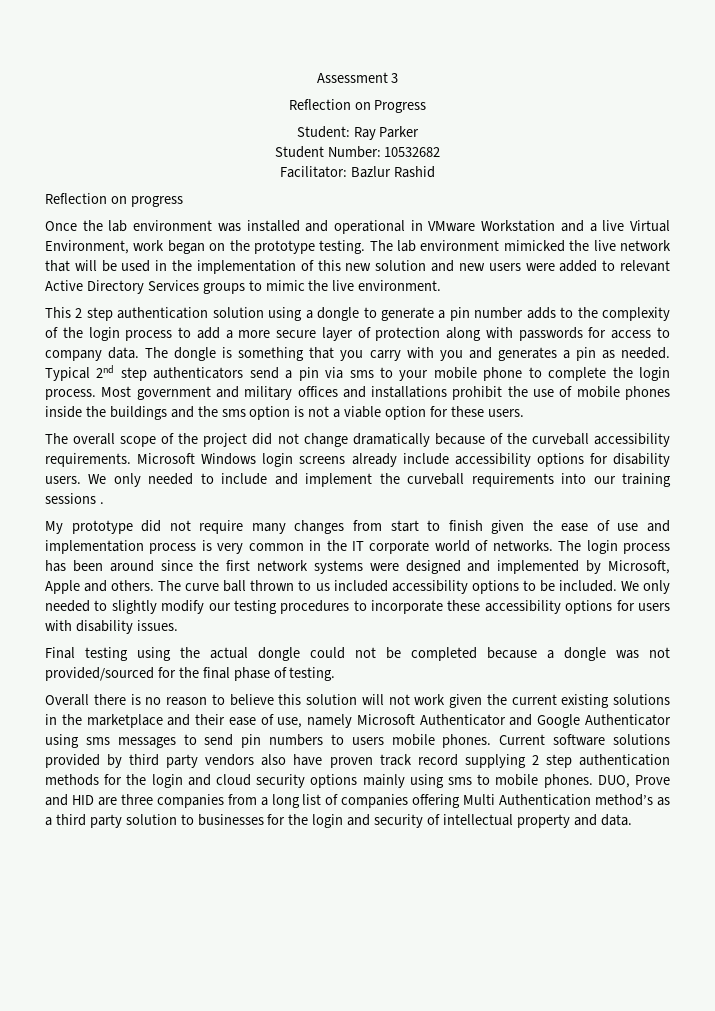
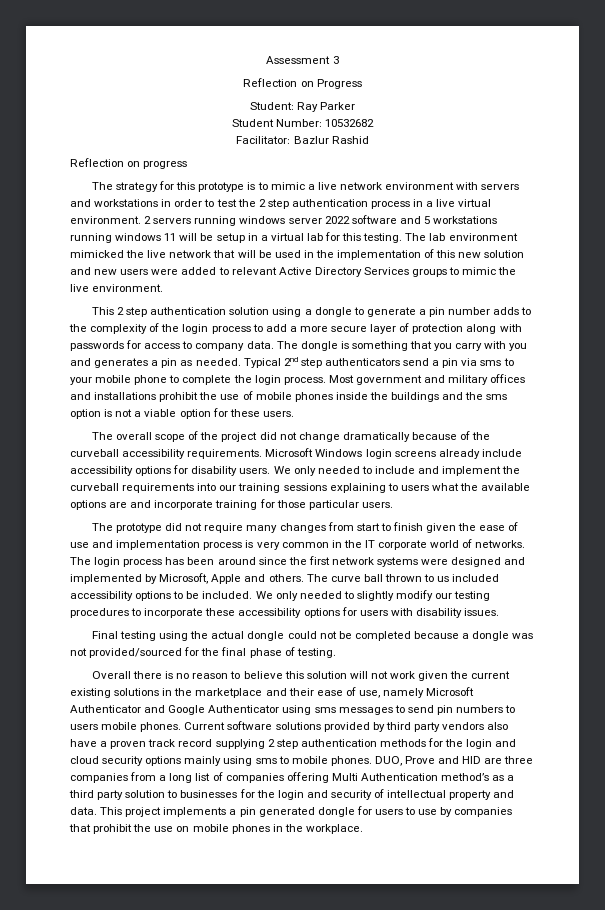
- Once the lab environment was installed and operational in VMware Workstation and a live Virtual Environment, work began on the prototype testing.
+ The strategy for this prototype is to mimic a live network environment with servers and workstations in order to test the 2 step authentication process in a live virtual environment. 2 servers running windows server 2022 software and 5 workstations running windows 11 will be setup in a virtual lab for this testing.
- We only needed to include and implement the curveball requirements into our training sessions .
- My prototype did not require many changes from start to finish given the ease of use and implementation process is very common in the IT corporate world of networks.
+ We only needed to include and implement the curveball requirements into our training sessions explaining to users what the available options are and incorporate training for those particular users.
+ The prototype did not require many changes from start to finish given the ease of use and implementation process is very common in the IT corporate world of networks.
- Current software solutions provided by third party vendors also have proven track record supplying 2 step authentication methods for the login and cloud security options mainly using sms to mobile phones.
+ Current software solutions provided by third party vendors also have a proven track record supplying 2 step authentication methods for the login and cloud security options mainly using sms to mobile phones.
+ This project implements a pin generated dongle for users to use by companies that prohibit the use on mobile phones in the workplace.

